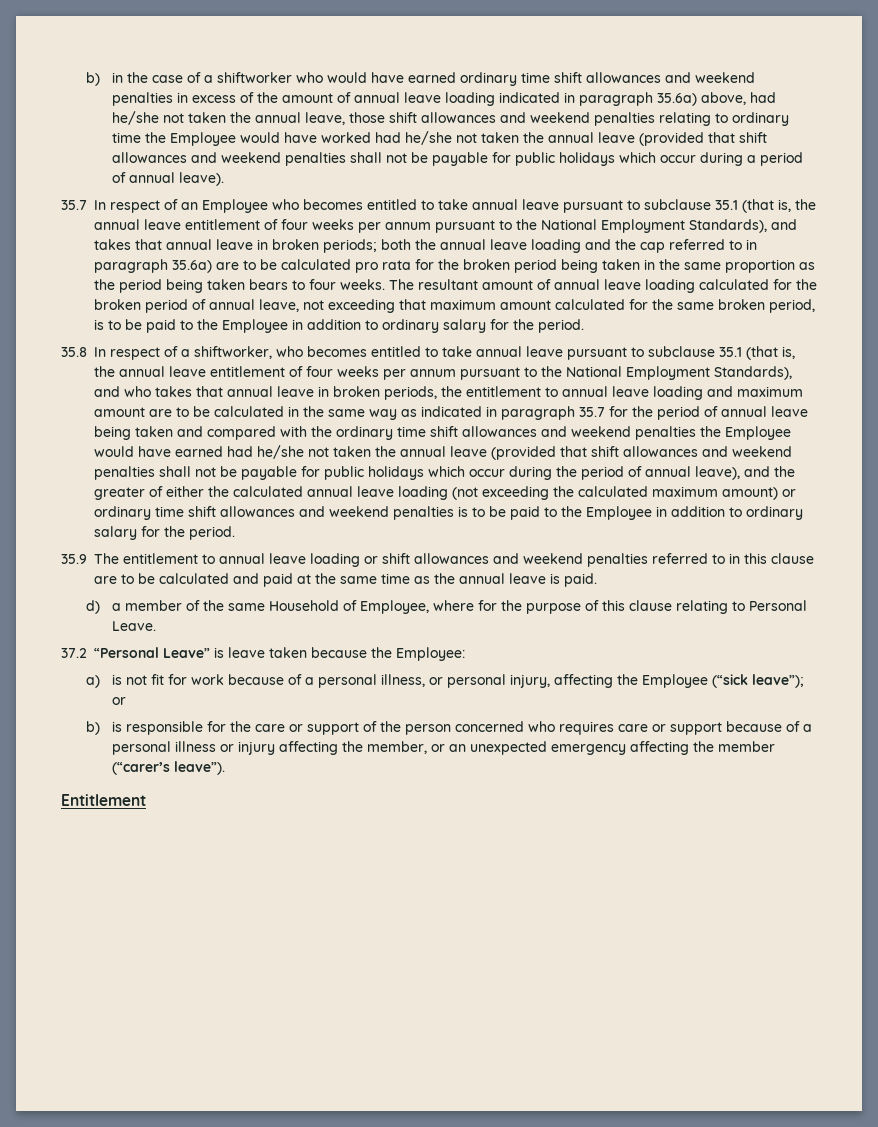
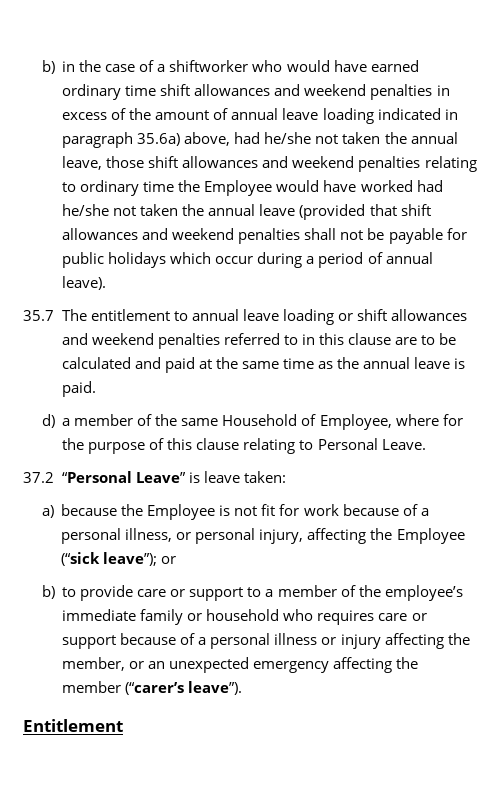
- 35.7 In respect of an Employee who becomes entitled to take annual leave pursuant to subclause 35.1 (that is, the annual leave entitlement of four weeks per annum pursuant to the National Employment Standards), and takes that annual leave in broken periods; both the annual leave loading and the cap referred to in paragraph 35.6a) are to be calculated pro rata for the broken period being taken in the same proportion as the period being taken bears to four weeks. The resultant amount of annual leave loading calculated for the broken period of annual leave, not exceeding that maximum amount calculated for the same broken period, is to be paid to the Employee in addition to ordinary salary for the period.
- 35.8 In respect of a shiftworker, who becomes entitled to take annual leave pursuant to subclause 35.1 (that is, the annual leave entitlement of four weeks per annum pursuant to the National Employment Standards), and who takes that annual leave in broken periods, the entitlement to annual leave loading and maximum amount are to be calculated in the same way as indicated in paragraph 35.7 for the period of annual leave being taken and compared with the ordinary time shift allowances and weekend penalties the Employee would have earned had he/she not taken the annual leave (provided that shift allowances and weekend penalties shall not be payable for public holidays which occur during the period of annual leave), and the greater of either the calculated annual leave loading (not exceeding the calculated maximum amount) or ordinary time shift allowances and weekend penalties is to be paid to the Employee in addition to ordinary salary for the period.
- 35.9 The entitlement to annual leave loading or shift allowances and weekend penalties referred to in this clause are to be calculated and paid at the same time as the annual leave is paid.
+ 35.7 The entitlement to annual leave loading or shift allowances and weekend penalties referred to in this clause are to be calculated and paid at the same time as the annual leave is paid.
- 37.2 “Personal Leave” is leave taken because the Employee:
- a) is not fit for work because of a personal illness, or personal injury, affecting the Employee (“sick leave”); or
+ 37.2 “Personal Leave” is leave taken:
+ a) because the Employee is not fit for work because of a personal illness, or personal injury, affecting the Employee (“sick leave”); or
- b) is responsible for the care or support of the person concerned who requires care or support because of a personal illness or injury affecting the member, or an unexpected emergency affecting the member (“carer’s leave”).
+ b) to provide care or support to a member of the employee’s immediate family or household who requires care or support because of a personal illness or injury affecting the member, or an unexpected emergency affecting the member (“carer’s leave”).

